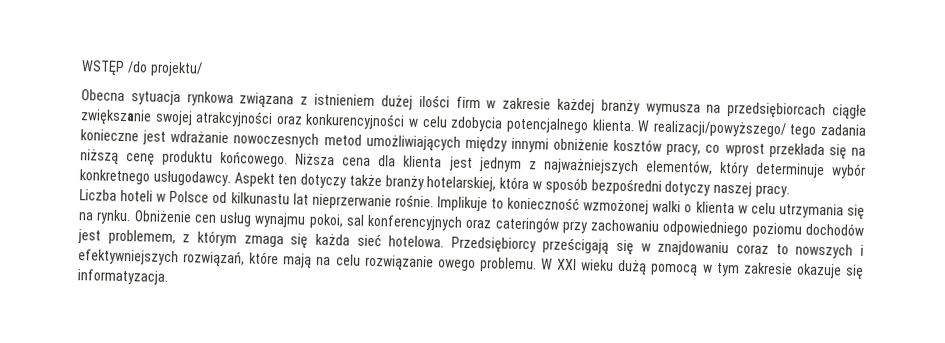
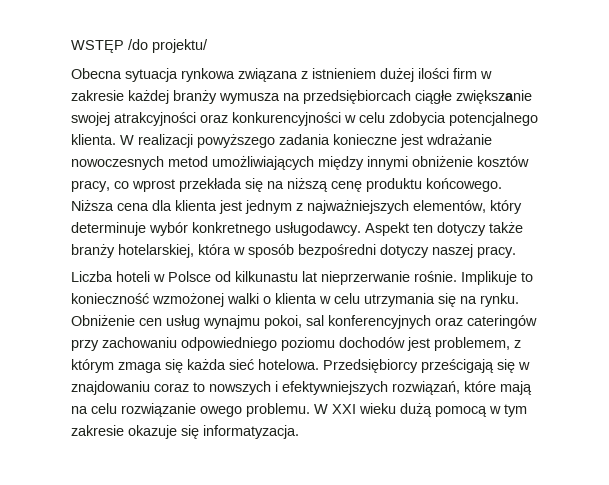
- W realizacji/powyższego/ tego zadania konieczne jest wdrażanie nowoczesnych metod umożliwiających między innymi obniżenie kosztów pracy, co wprost przekłada się na niższą cenę produktu końcowego.
+ W realizacji powyższego zadania konieczne jest wdrażanie nowoczesnych metod umożliwiających między innymi obniżenie kosztów pracy, co wprost przekłada się na niższą cenę produktu końcowego.

